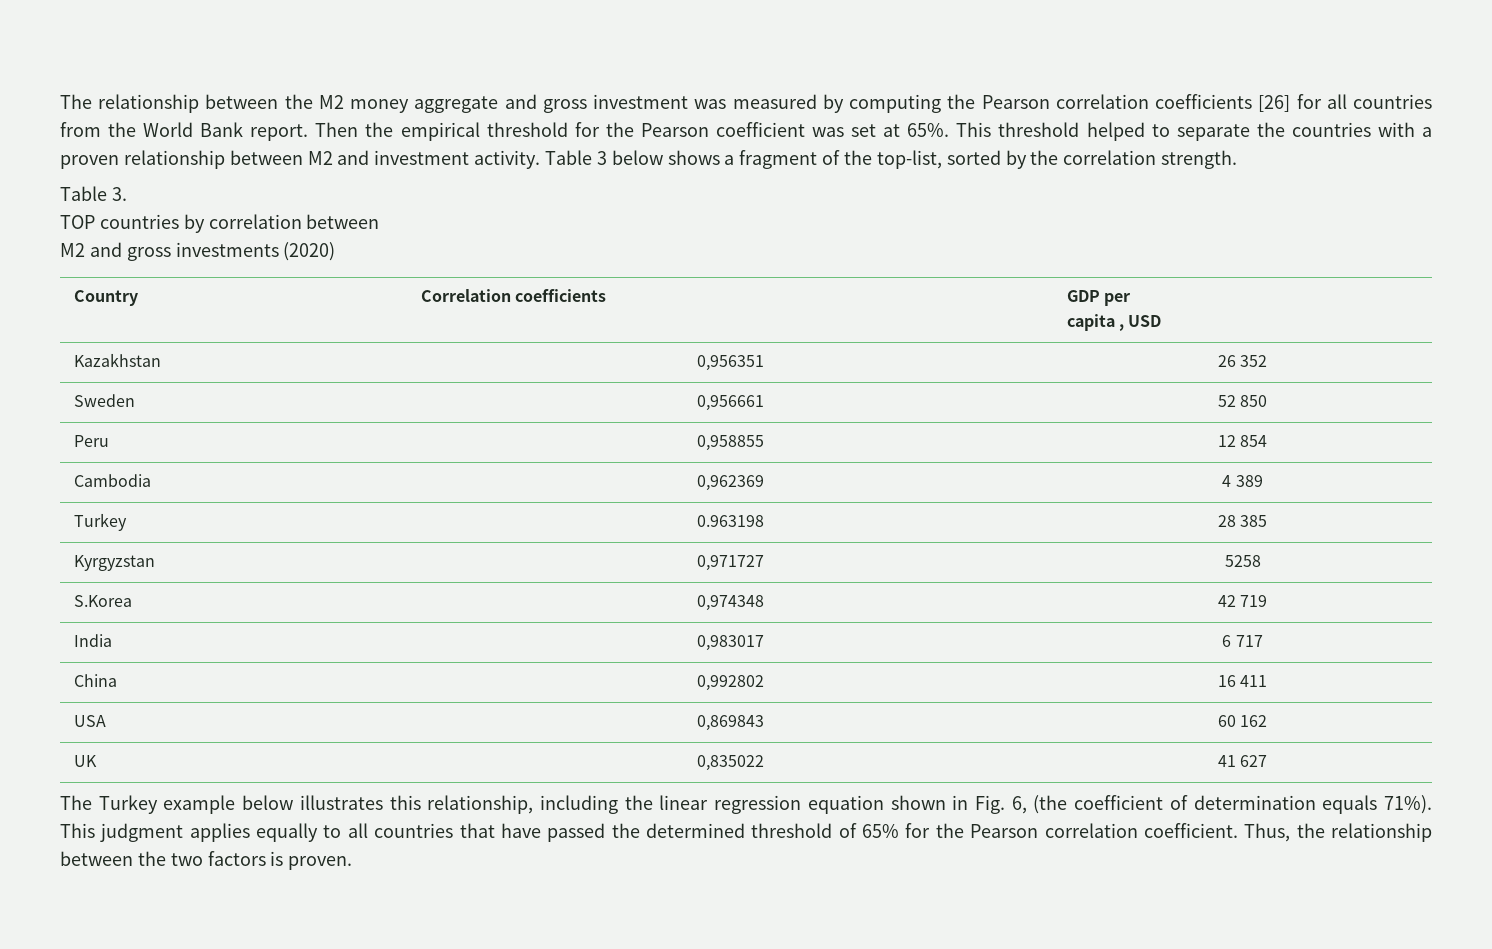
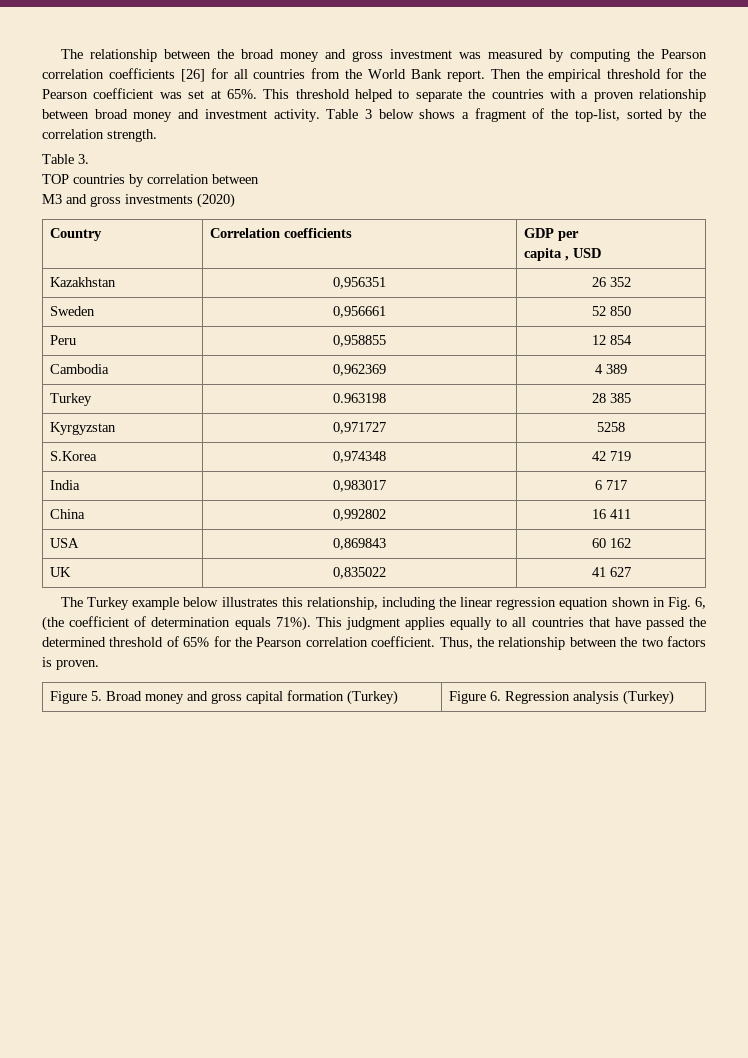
- The relationship between the M2 money aggregate and gross investment was measured by computing the Pearson correlation coefficients [26] for all countries from the World Bank report.
+ The relationship between the broad money and gross investment was measured by computing the Pearson correlation coefficients [26] for all countries from the World Bank report.
- This threshold helped to separate the countries with a proven relationship between M2 and investment activity.
+ This threshold helped to separate the countries with a proven relationship between broad money and investment activity.
- М2 and gross investments (2020)
+ М3 and gross investments (2020)
+ Figure 5. Broad money and gross capital formation (Turkey) | Figure 6. Regression analysis (Turkey)

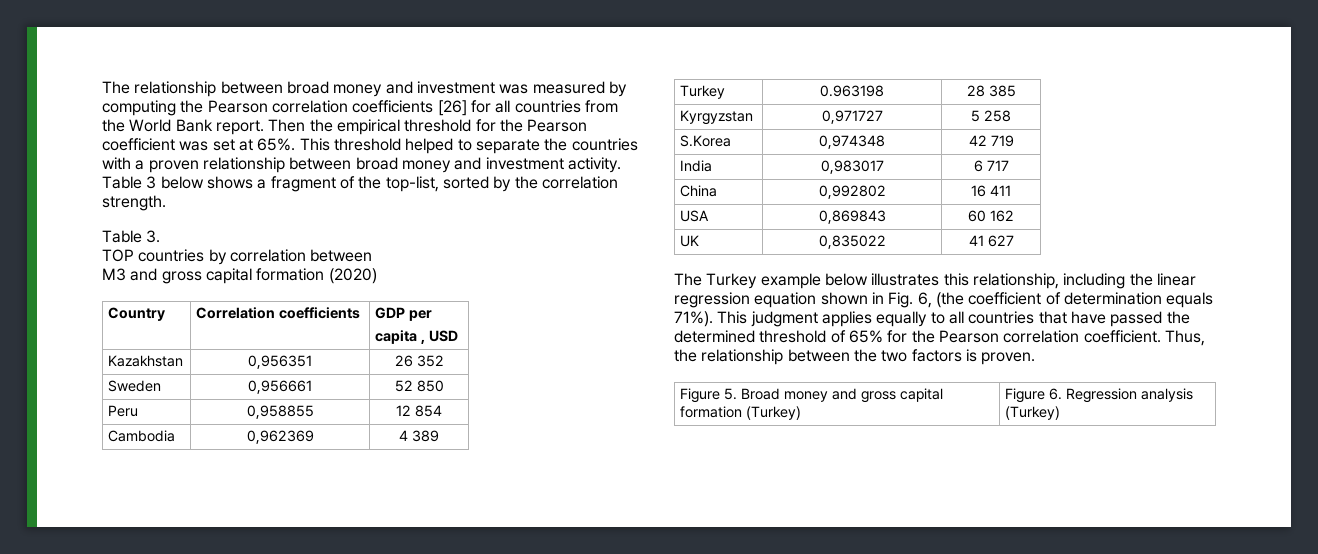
- The relationship between the broad money and gross investment was measured by computing the Pearson correlation coefficients [26] for all countries from the World Bank report.
+ The relationship between broad money and investment was measured by computing the Pearson correlation coefficients [26] for all countries from the World Bank report.
- М3 and gross investments (2020)
+ М3 and gross capital formation (2020)
- Kyrgyzstan | 0,971727 | 5258
+ Kyrgyzstan | 0,971727 | 5 258

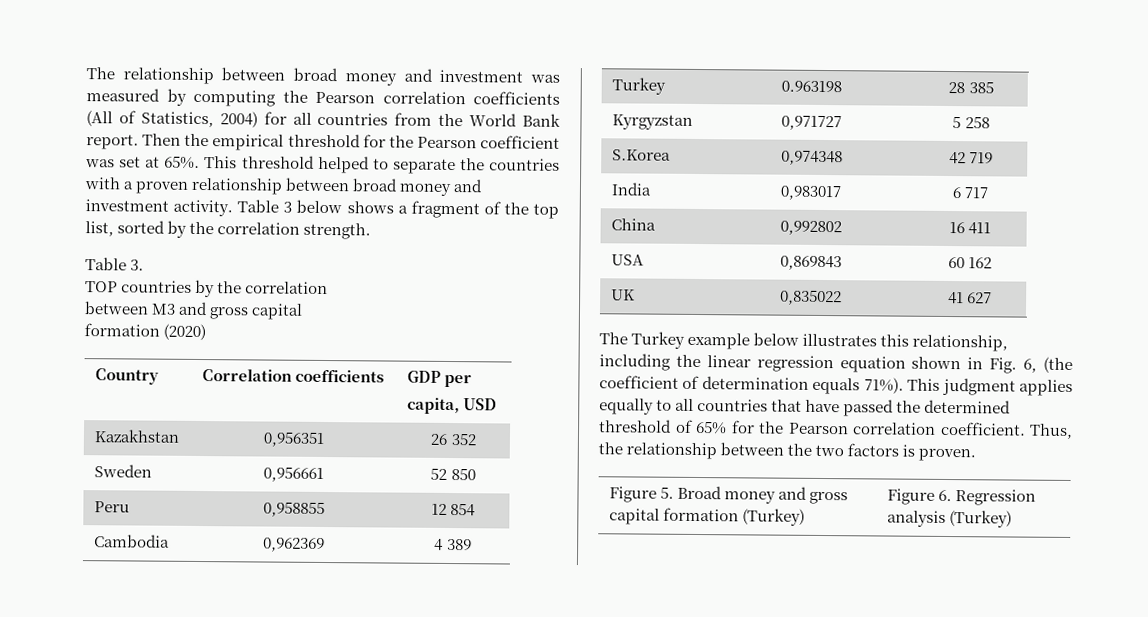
- The relationship between broad money and investment was measured by computing the Pearson correlation coefficients [26] for all countries from the World Bank report.
+ The relationship between broad money and investment was measured by computing the Pearson correlation coefficients (All of Statistics, 2004) for all countries from the World Bank report.
- Table 3 below shows a fragment of the top-list, sorted by the correlation strength.
+ Table 3 below shows a fragment of the top list, sorted by the correlation strength.
- TOP countries by correlation between
- М3 and gross capital formation (2020)
+ TOP countries by the correlation
+ between М3 and gross capital
+ formation (2020)
  Country | Correlation coefficients | GDP per
- capita , USD
+ capita, USD

